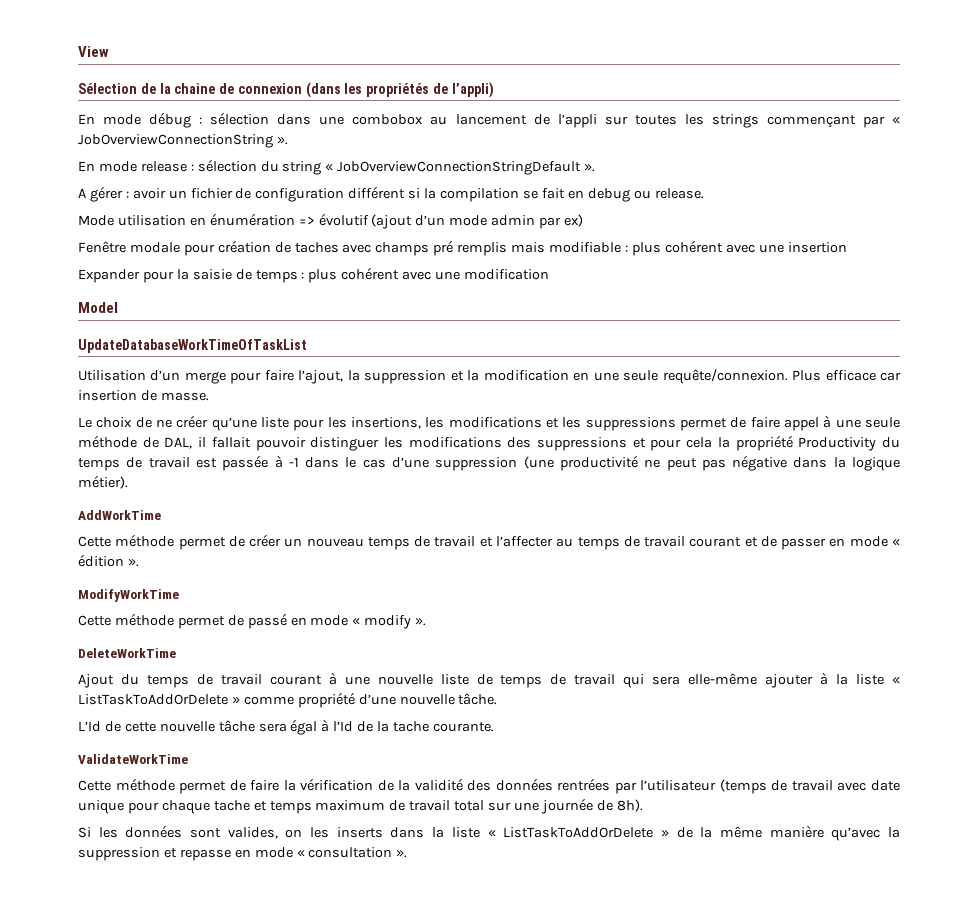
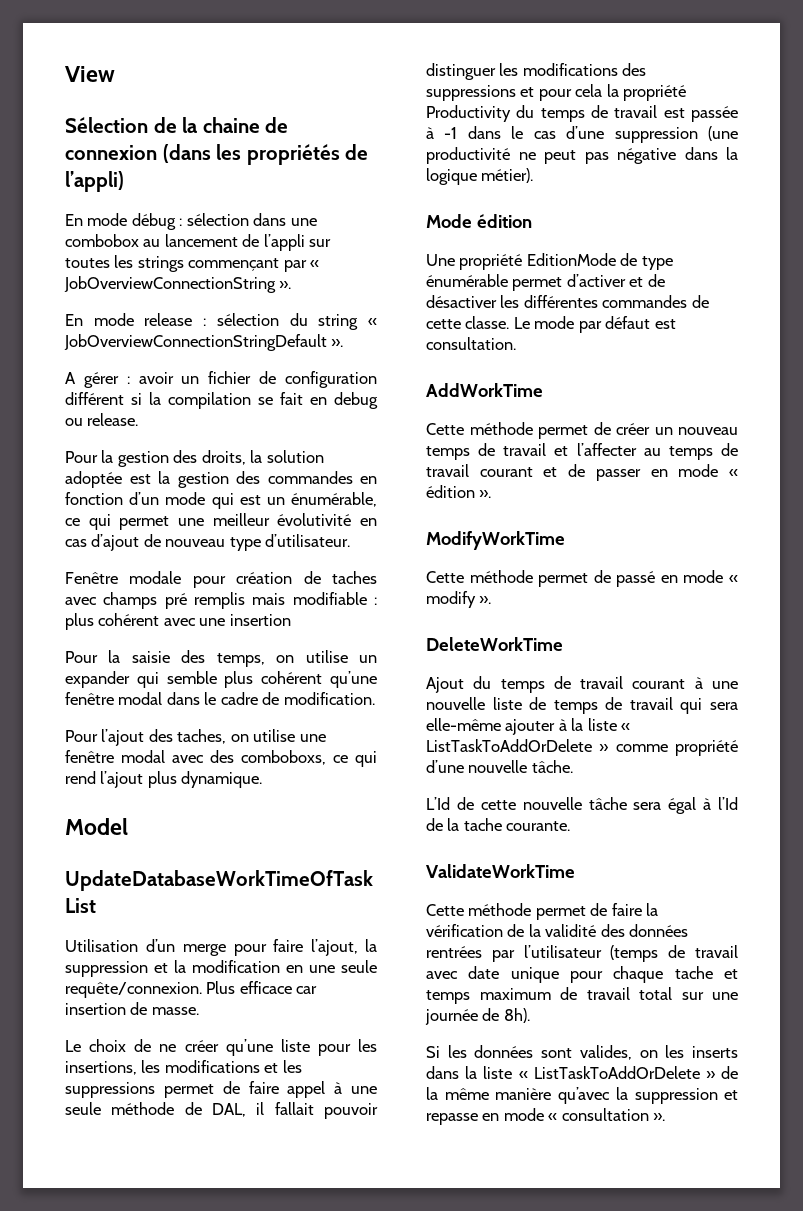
- Mode utilisation en énumération => évolutif (ajout d’un mode admin par ex)
+ Pour la gestion des droits, la solution adoptée est la gestion des commandes en fonction d’un mode qui est un énumérable, ce qui permet une meilleur évolutivité en cas d’ajout de nouveau type d’utilisateur.
- Expander pour la saisie de temps : plus cohérent avec une modification
+ Pour la saisie des temps, on utilise un expander qui semble plus cohérent qu’une fenêtre modal dans le cadre de modification.
+ Pour l’ajout des taches, on utilise une fenêtre modal avec des comboboxs, ce qui rend l’ajout plus dynamique.
+ Mode édition
+ Une propriété EditionMode de type énumérable permet d’activer et de désactiver les différentes commandes de cette classe. Le mode par défaut est consultation.

